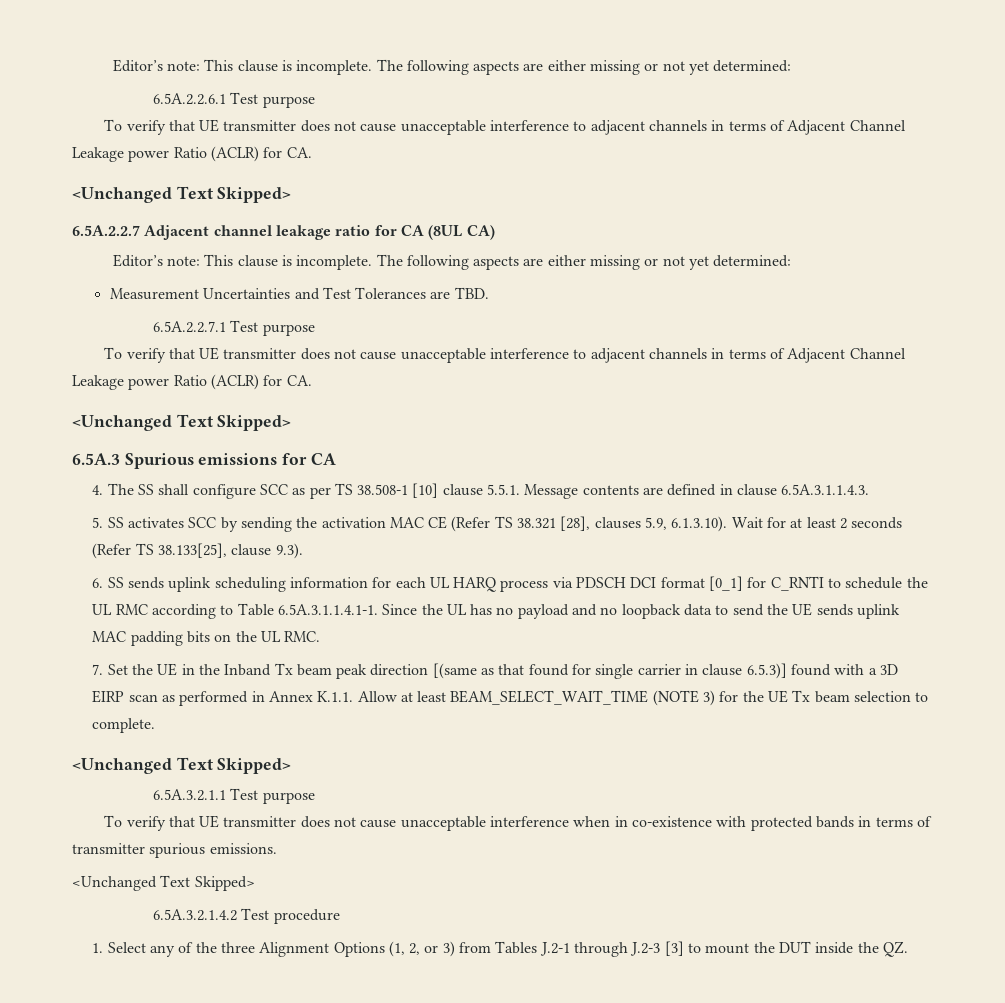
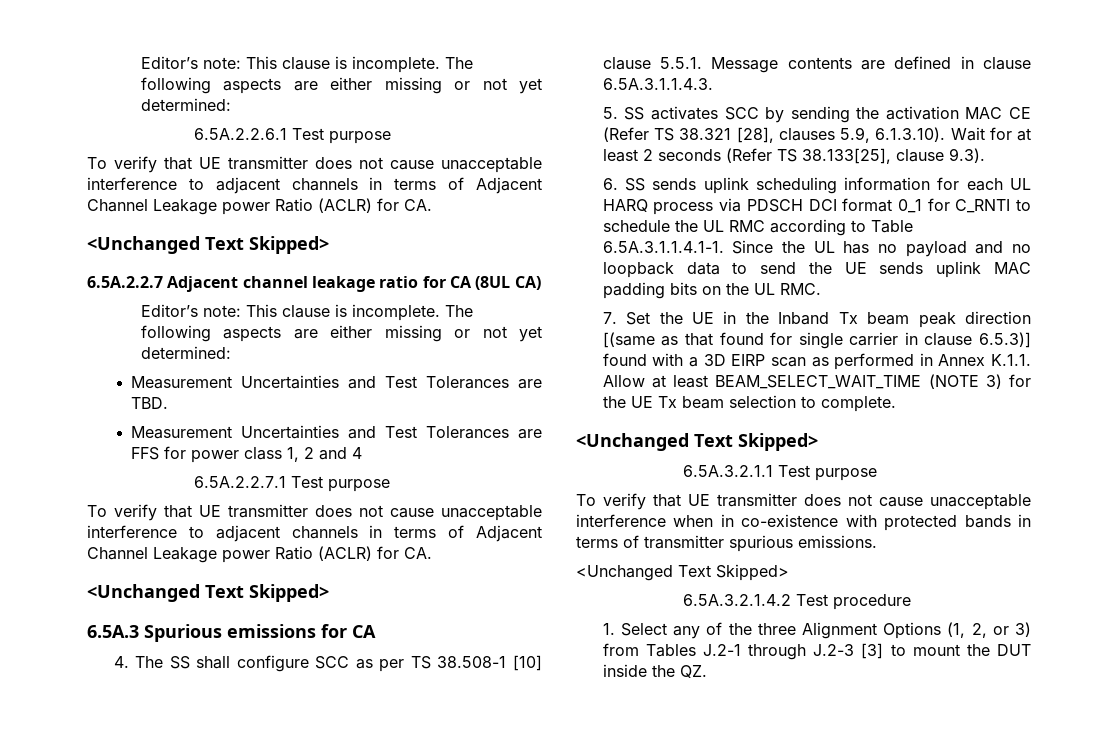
+ Measurement Uncertainties and Test Tolerances are FFS for power class 1, 2 and 4
- 6. SS sends uplink scheduling information for each UL HARQ process via PDSCH DCI format [0_1] for C_RNTI to schedule the UL RMC according to Table 6.5A.3.1.1.4.1-1. Since the UL has no payload and no loopback data to send the UE sends uplink MAC padding bits on the UL RMC.
+ 6. SS sends uplink scheduling information for each UL HARQ process via PDSCH DCI format 0_1 for C_RNTI to schedule the UL RMC according to Table 6.5A.3.1.1.4.1-1. Since the UL has no payload and no loopback data to send the UE sends uplink MAC padding bits on the UL RMC.

